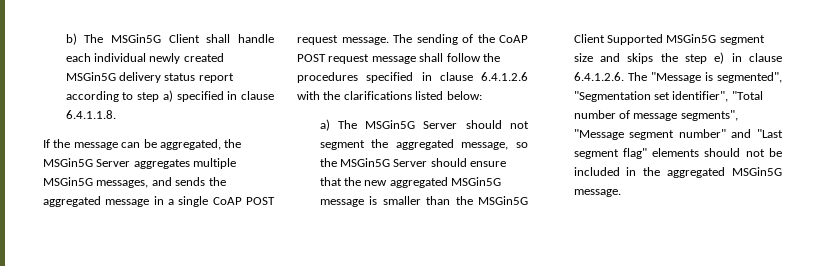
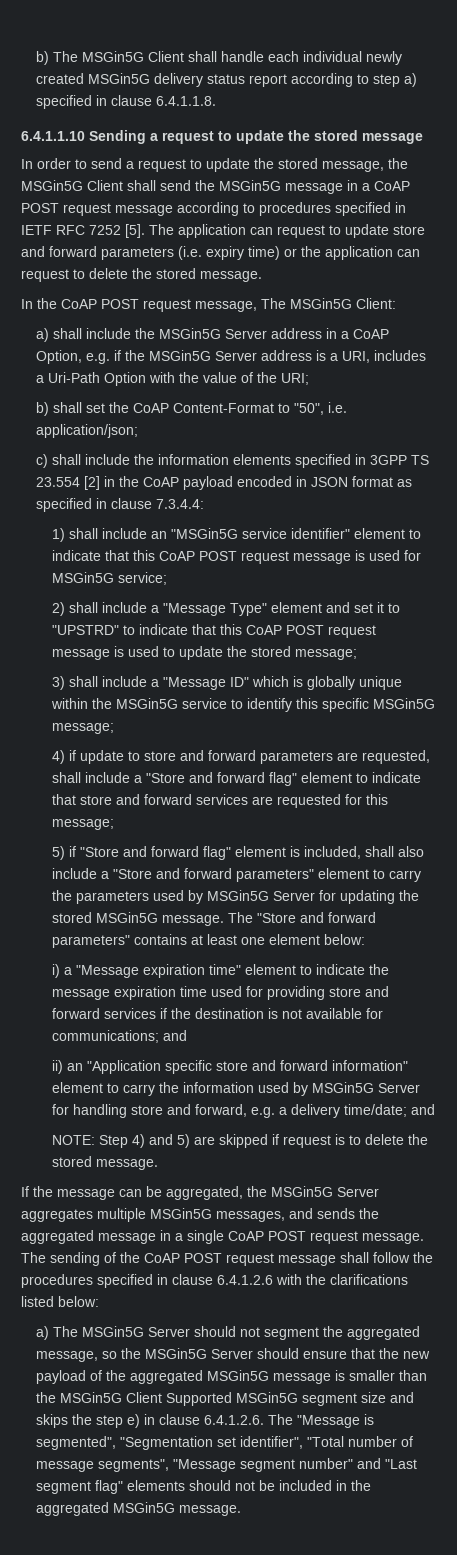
+ 6.4.1.1.10 Sending a request to update the stored message
+ In order to send a request to update the stored message, the MSGin5G Client shall send the MSGin5G message in a CoAP POST request message according to procedures specified in IETF RFC 7252 [5]. The application can request to update store and forward parameters (i.e. expiry time) or the application can request to delete the stored message.
+ In the CoAP POST request message, The MSGin5G Client:
+ a) shall include the MSGin5G Server address in a CoAP Option, e.g. if the MSGin5G Server address is a URI, includes a Uri-Path Option with the value of the URI;
+ b) shall set the CoAP Content-Format to "50", i.e. application/json;
+ c) shall include the information elements specified in 3GPP TS 23.554 [2] in the CoAP payload encoded in JSON format as specified in clause 7.3.4.4:
+ 1) shall include an "MSGin5G service identifier" element to indicate that this CoAP POST request message is used for MSGin5G service;
+ 2) shall include a "Message Type" element and set it to "UPSTRD" to indicate that this CoAP POST request message is used to update the stored message;
+ 3) shall include a "Message ID" which is globally unique within the MSGin5G service to identify this specific MSGin5G message;
+ 4) if update to store and forward parameters are requested, shall include a "Store and forward flag" element to indicate that store and forward services are requested for this message;
+ 5) if "Store and forward flag" element is included, shall also include a "Store and forward parameters" element to carry the parameters used by MSGin5G Server for updating the stored MSGin5G message. The "Store and forward parameters" contains at least one element below:
+ i) a "Message expiration time" element to indicate the message expiration time used for providing store and forward services if the destination is not available for communications; and
+ ii) an "Application specific store and forward information" element to carry the information used by MSGin5G Server for handling store and forward, e.g. a delivery time/date; and
+ NOTE: Step 4) and 5) are skipped if request is to delete the stored message.
- a) The MSGin5G Server should not segment the aggregated message, so the MSGin5G Server should ensure that the new aggregated MSGin5G message is smaller than the MSGin5G Client Supported MSGin5G segment size and skips the step e) in clause 6.4.1.2.6. The "Message is segmented", "Segmentation set identifier", "Total number of message segments", "Message segment number" and "Last segment flag" elements should not be included in the aggregated MSGin5G message.
+ a) The MSGin5G Server should not segment the aggregated message, so the MSGin5G Server should ensure that the new payload of the aggregated MSGin5G message is smaller than the MSGin5G Client Supported MSGin5G segment size and skips the step e) in clause 6.4.1.2.6. The "Message is segmented", "Segmentation set identifier", "Total number of message segments", "Message segment number" and "Last segment flag" elements should not be included in the aggregated MSGin5G message.

